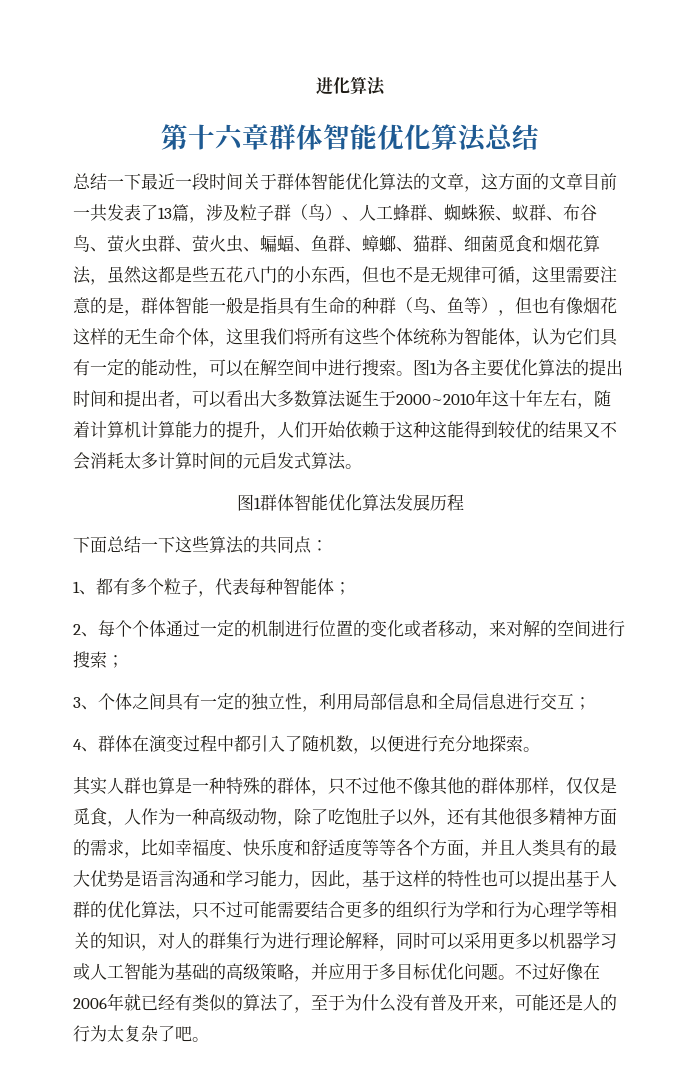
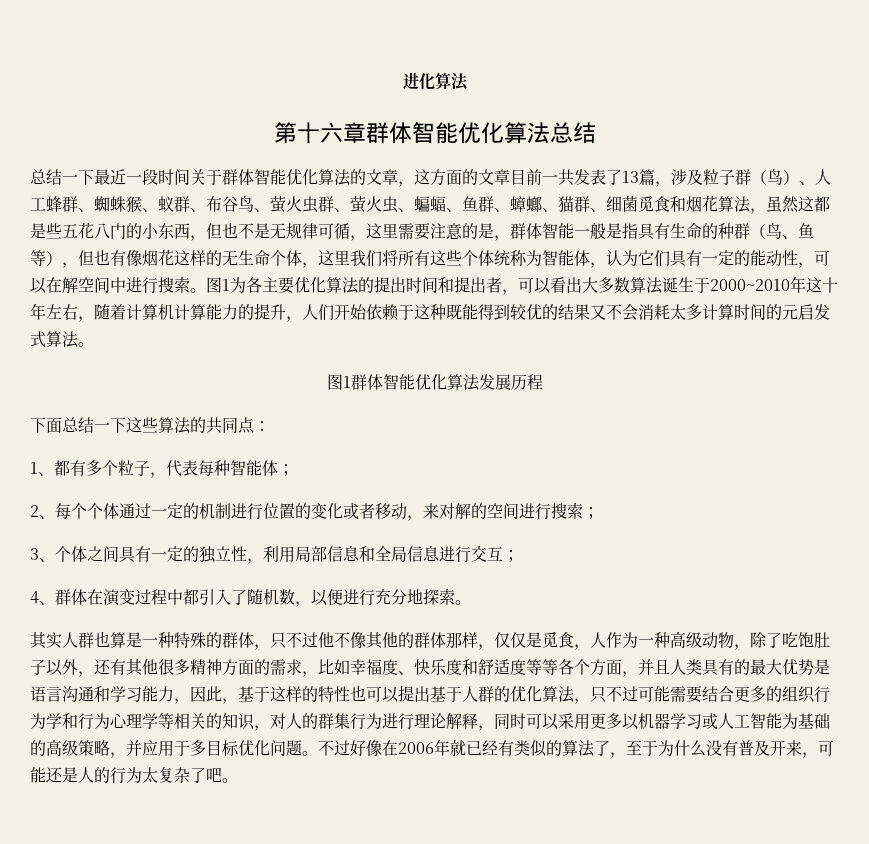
- 图1为各主要优化算法的提出时间和提出者，可以看出大多数算法诞生于2000~2010年这十年左右，随着计算机计算能力的提升，人们开始依赖于这种这能得到较优的结果又不会消耗太多计算时间的元启发式算法。
+ 图1为各主要优化算法的提出时间和提出者，可以看出大多数算法诞生于2000~2010年这十年左右，随着计算机计算能力的提升，人们开始依赖于这种既能得到较优的结果又不会消耗太多计算时间的元启发式算法。

